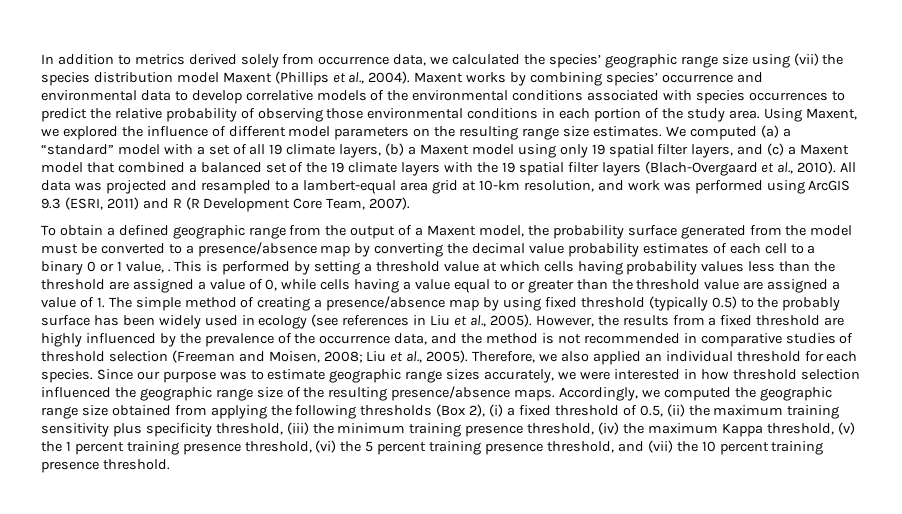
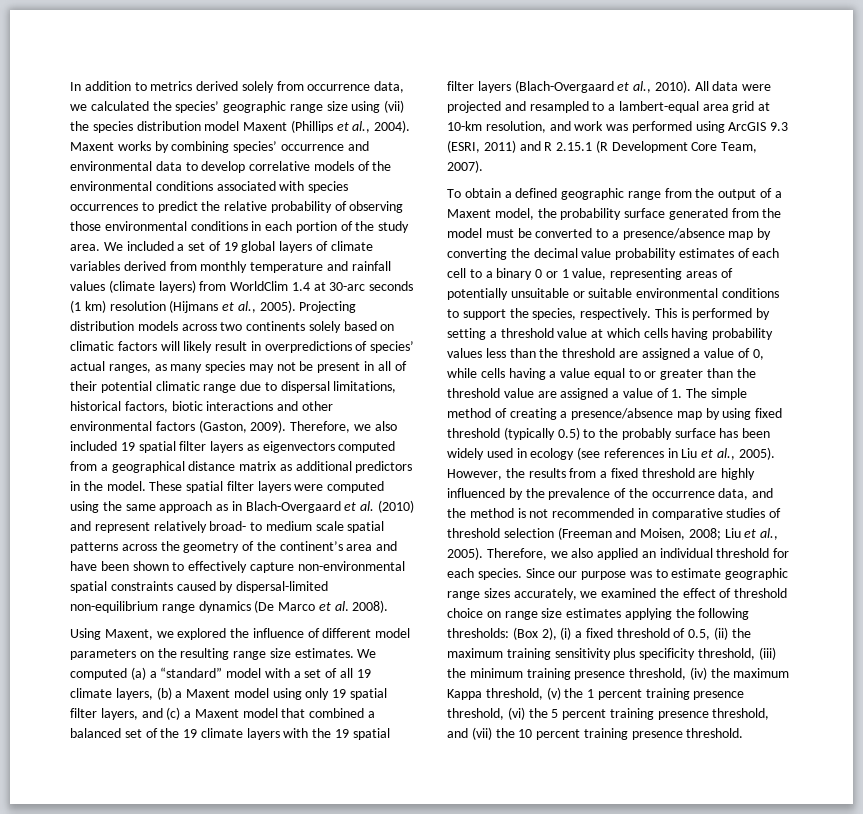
- Maxent works by combining species’ occurrence and environmental data to develop correlative models of the environmental conditions associated with species occurrences to predict the relative probability of observing those environmental conditions in each portion of the study area. Using Maxent, we explored the influence of different model parameters on the resulting range size estimates.
+ Maxent works by combining species’ occurrence and environmental data to develop correlative models of the environmental conditions associated with species occurrences to predict the relative probability of observing those environmental conditions in each portion of the study area. We included a set of 19 global layers of climate variables derived from monthly temperature and rainfall values (climate layers) from WorldClim 1.4 at 30-arc seconds (1 km) resolution (Hijmans et al., 2005). Projecting distribution models across two continents solely based on climatic factors will likely result in overpredictions of species’ actual ranges, as many species may not be present in all of their potential climatic range due to dispersal limitations, historical factors, biotic interactions and other environmental factors (Gaston, 2009). Therefore, we also included 19 spatial filter layers as eigenvectors computed from a geographical distance matrix as additional predictors in the model. These spatial filter layers were computed using the same approach as in Blach-Overgaard et al. (2010) and represent relatively broad- to medium scale spatial patterns across the geometry of the continent’s area and have been shown to effectively capture non-environmental spatial constraints caused by dispersal-limited non-equilibrium range dynamics (De Marco et al. 2008).
+ Using Maxent, we explored the influence of different model parameters on the resulting range size estimates.
- All data was projected and resampled to a lambert-equal area grid at 10-km resolution, and work was performed using ArcGIS 9.3 (ESRI, 2011) and R (R Development Core Team, 2007).
+ All data were projected and resampled to a lambert-equal area grid at 10-km resolution, and work was performed using ArcGIS 9.3 (ESRI, 2011) and R 2.15.1 (R Development Core Team, 2007).
- To obtain a defined geographic range from the output of a Maxent model, the probability surface generated from the model must be converted to a presence/absence map by converting the decimal value probability estimates of each cell to a binary 0 or 1 value, .
+ To obtain a defined geographic range from the output of a Maxent model, the probability surface generated from the model must be converted to a presence/absence map by converting the decimal value probability estimates of each cell to a binary 0 or 1 value, representing areas of potentially unsuitable or suitable environmental conditions to support the species, respectively.
- Since our purpose was to estimate geographic range sizes accurately, we were interested in how threshold selection influenced the geographic range size of the resulting presence/absence maps. Accordingly, we computed the geographic range size obtained from applying the following thresholds (Box 2), (i) a fixed threshold of 0.5, (ii) the maximum training sensitivity plus specificity threshold, (iii) the minimum training presence threshold, (iv) the maximum Kappa threshold, (v) the 1 percent training presence threshold, (vi) the 5 percent training presence threshold, and (vii) the 10 percent training presence threshold.
+ Since our purpose was to estimate geographic range sizes accurately, we examined the effect of threshold choice on range size estimates applying the following thresholds: (Box 2), (i) a fixed threshold of 0.5, (ii) the maximum training sensitivity plus specificity threshold, (iii) the minimum training presence threshold, (iv) the maximum Kappa threshold, (v) the 1 percent training presence threshold, (vi) the 5 percent training presence threshold, and (vii) the 10 percent training presence threshold.

